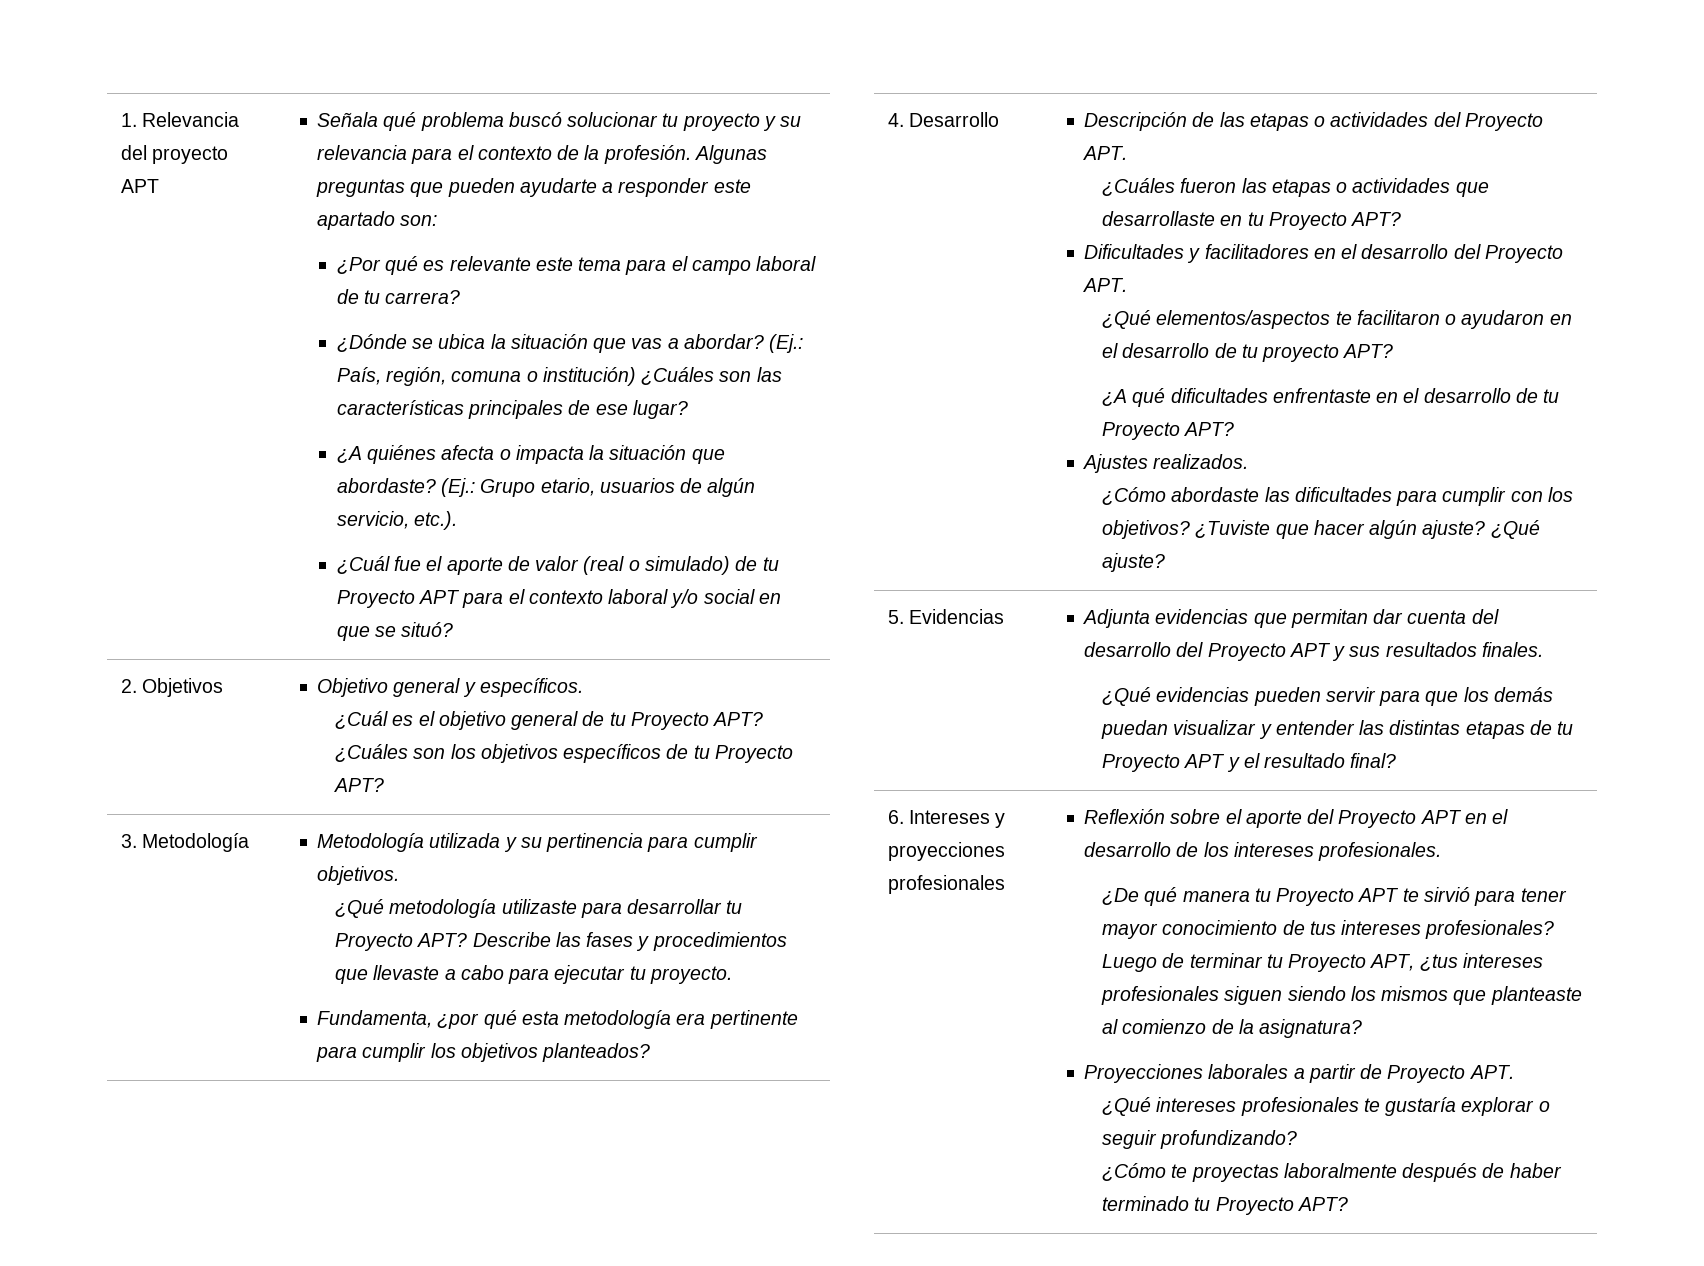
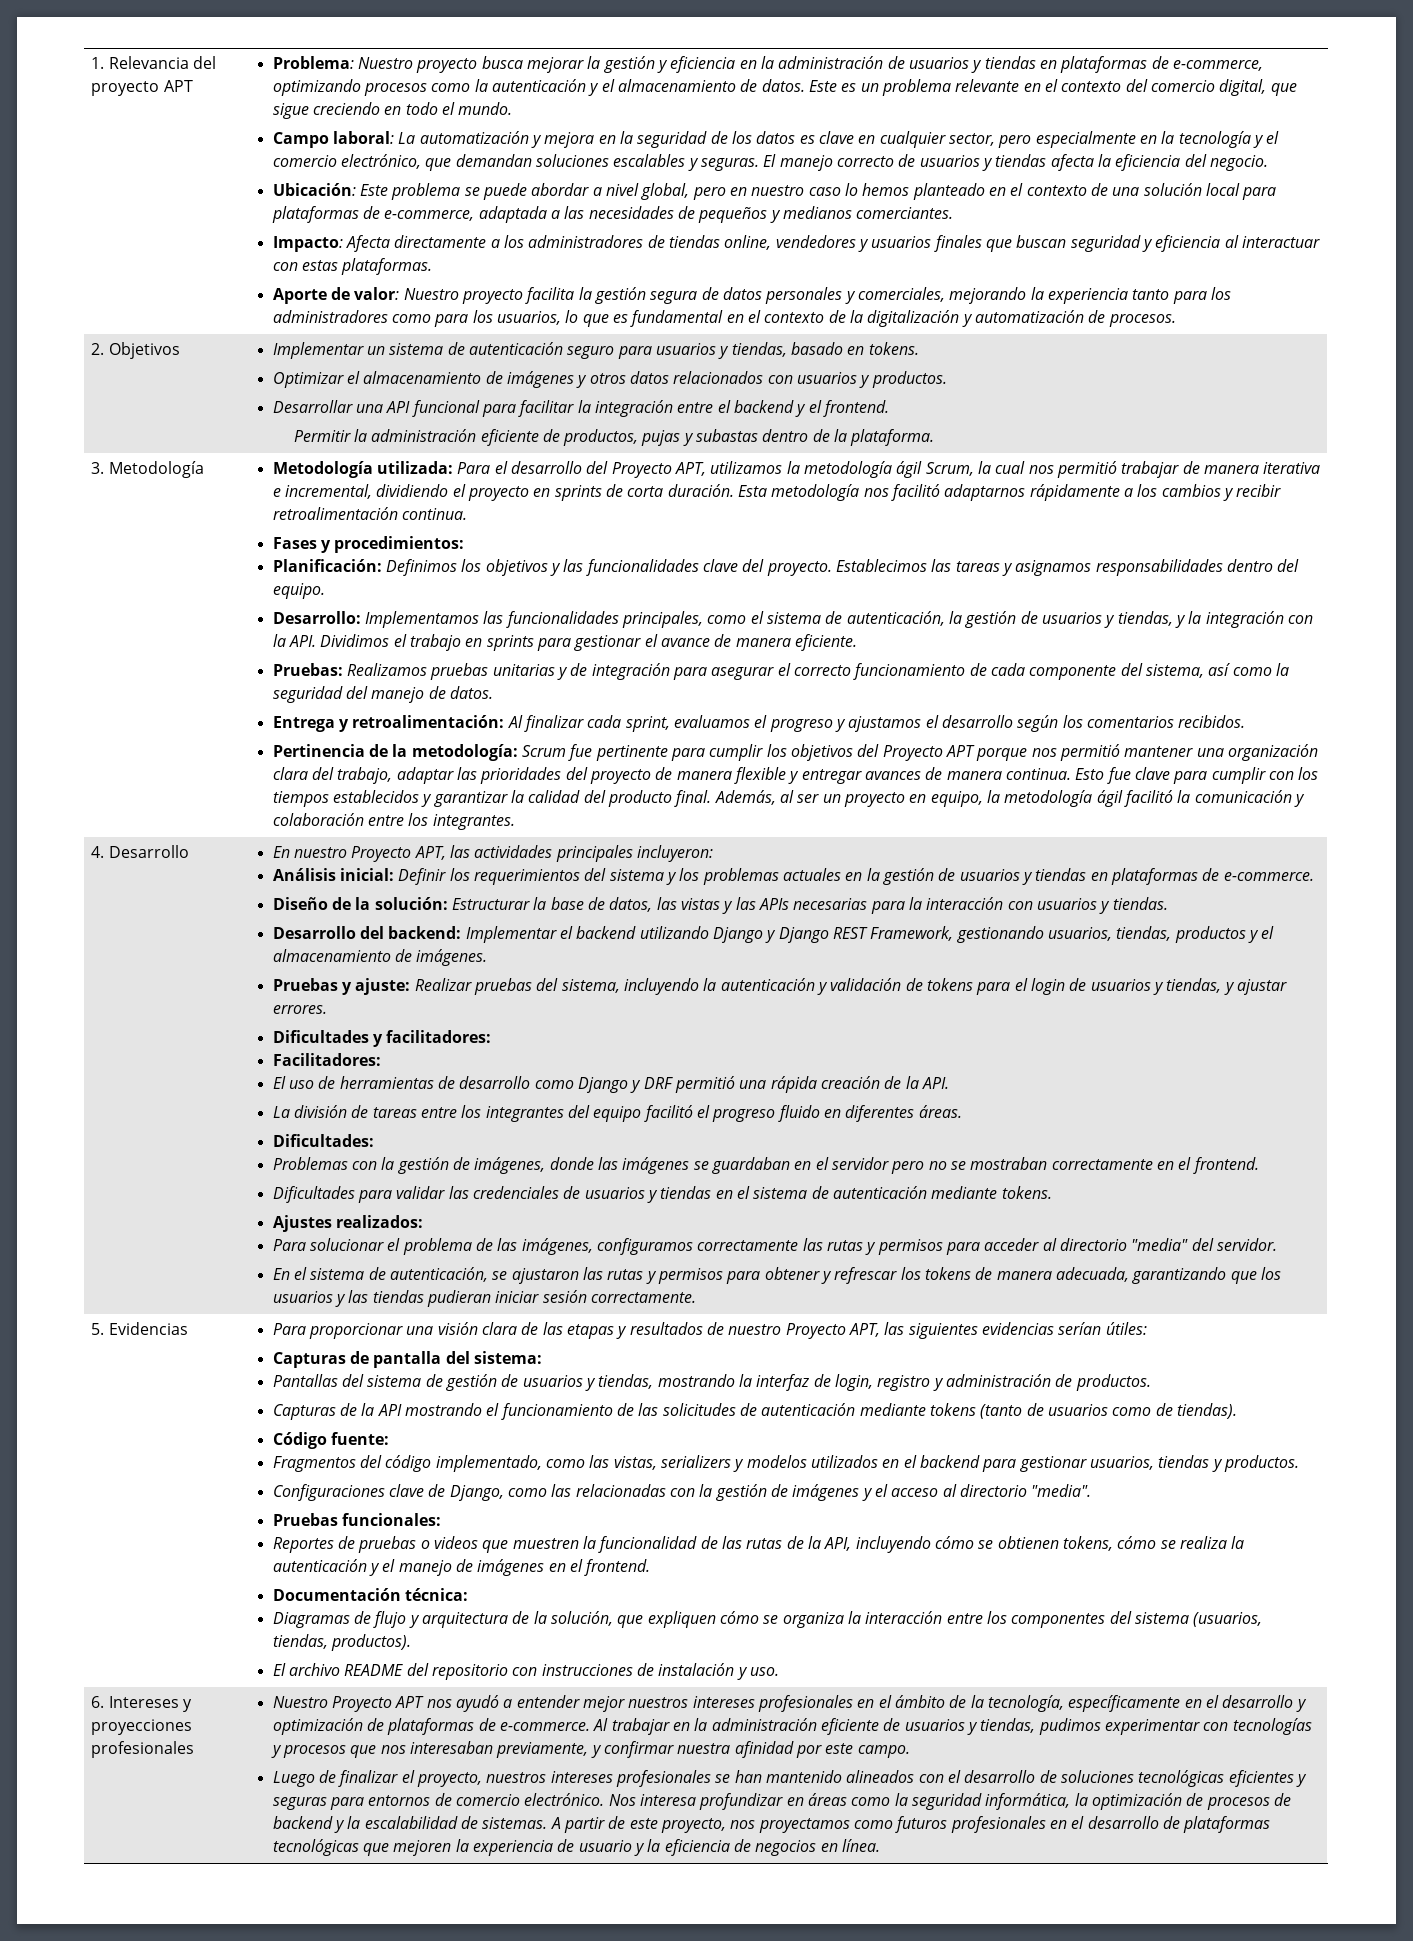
- Señala qué problema buscó solucionar tu proyecto y su relevancia para el contexto de la profesión. Algunas preguntas que pueden ayudarte a responder este apartado son:
- ¿Por qué es relevante este tema para el campo laboral de tu carrera?
- ¿Dónde se ubica la situación que vas a abordar? (Ej.: País, región, comuna o institución) ¿Cuáles son las características principales de ese lugar?
- ¿A quiénes afecta o impacta la situación que abordaste? (Ej.: Grupo etario, usuarios de algún servicio, etc.).
- ¿Cuál fue el aporte de valor (real o simulado) de tu Proyecto APT para el contexto laboral y/o social en que se situó?
- 2. Objetivos | Objetivo general y específicos.
- ¿Cuál es el objetivo general de tu Proyecto APT? ¿Cuáles son los objetivos específicos de tu Proyecto APT?
- 3. Metodología | Metodología utilizada y su pertinencia para cumplir objetivos.
- ¿Qué metodología utilizaste para desarrollar tu Proyecto APT? Describe las fases y procedimientos que llevaste a cabo para ejecutar tu proyecto.
- Fundamenta, ¿por qué esta metodología era pertinente para cumplir los objetivos planteados?
- 4. Desarrollo | Descripción de las etapas o actividades del Proyecto APT.
- ¿Cuáles fueron las etapas o actividades que desarrollaste en tu Proyecto APT?
- Dificultades y facilitadores en el desarrollo del Proyecto APT.
- ¿Qué elementos/aspectos te facilitaron o ayudaron en el desarrollo de tu proyecto APT?
- ¿A qué dificultades enfrentaste en el desarrollo de tu Proyecto APT?
- Ajustes realizados.
- ¿Cómo abordaste las dificultades para cumplir con los objetivos? ¿Tuviste que hacer algún ajuste? ¿Qué ajuste?
- 5. Evidencias | Adjunta evidencias que permitan dar cuenta del desarrollo del Proyecto APT y sus resultados finales.
- ¿Qué evidencias pueden servir para que los demás puedan visualizar y entender las distintas etapas de tu Proyecto APT y el resultado final?
+ Problema: Nuestro proyecto busca mejorar la gestión y eficiencia en la administración de usuarios y tiendas en plataformas de e-commerce, optimizando procesos como la autenticación y el almacenamiento de datos. Este es un problema relevante en el contexto del comercio digital, que sigue creciendo en todo el mundo.
+ Campo laboral: La automatización y mejora en la seguridad de los datos es clave en cualquier sector, pero especialmente en la tecnología y el comercio electrónico, que demandan soluciones escalables y seguras. El manejo correcto de usuarios y tiendas afecta la eficiencia del negocio.
+ Ubicación: Este problema se puede abordar a nivel global, pero en nuestro caso lo hemos planteado en el contexto de una solución local para plataformas de e-commerce, adaptada a las necesidades de pequeños y medianos comerciantes.
+ Impacto: Afecta directamente a los administradores de tiendas online, vendedores y usuarios finales que buscan seguridad y eficiencia al interactuar con estas plataformas.
+ Aporte de valor: Nuestro proyecto facilita la gestión segura de datos personales y comerciales, mejorando la experiencia tanto para los administradores como para los usuarios, lo que es fundamental en el contexto de la digitalización y automatización de procesos.
+ 2. Objetivos | Implementar un sistema de autenticación seguro para usuarios y tiendas, basado en tokens.
+ Optimizar el almacenamiento de imágenes y otros datos relacionados con usuarios y productos.
+ Desarrollar una API funcional para facilitar la integración entre el backend y el frontend.
+ Permitir la administración eficiente de productos, pujas y subastas dentro de la plataforma.
+ 3. Metodología | Metodología utilizada: Para el desarrollo del Proyecto APT, utilizamos la metodología ágil Scrum, la cual nos permitió trabajar de manera iterativa e incremental, dividiendo el proyecto en sprints de corta duración. Esta metodología nos facilitó adaptarnos rápidamente a los cambios y recibir retroalimentación continua.
+ Fases y procedimientos:
+ Planificación: Definimos los objetivos y las funcionalidades clave del proyecto. Establecimos las tareas y asignamos responsabilidades dentro del equipo.
+ Desarrollo: Implementamos las funcionalidades principales, como el sistema de autenticación, la gestión de usuarios y tiendas, y la integración con la API. Dividimos el trabajo en sprints para gestionar el avance de manera eficiente.
+ Pruebas: Realizamos pruebas unitarias y de integración para asegurar el correcto funcionamiento de cada componente del sistema, así como la seguridad del manejo de datos.
+ Entrega y retroalimentación: Al finalizar cada sprint, evaluamos el progreso y ajustamos el desarrollo según los comentarios recibidos.
+ Pertinencia de la metodología: Scrum fue pertinente para cumplir los objetivos del Proyecto APT porque nos permitió mantener una organización clara del trabajo, adaptar las prioridades del proyecto de manera flexible y entregar avances de manera continua. Esto fue clave para cumplir con los tiempos establecidos y garantizar la calidad del producto final. Además, al ser un proyecto en equipo, la metodología ágil facilitó la comunicación y colaboración entre los integrantes.
+ 4. Desarrollo | En nuestro Proyecto APT, las actividades principales incluyeron:
+ Análisis inicial: Definir los requerimientos del sistema y los problemas actuales en la gestión de usuarios y tiendas en plataformas de e-commerce.
+ Diseño de la solución: Estructurar la base de datos, las vistas y las APIs necesarias para la interacción con usuarios y tiendas.
+ Desarrollo del backend: Implementar el backend utilizando Django y Django REST Framework, gestionando usuarios, tiendas, productos y el almacenamiento de imágenes.
+ Pruebas y ajuste: Realizar pruebas del sistema, incluyendo la autenticación y validación de tokens para el login de usuarios y tiendas, y ajustar errores.
+ Dificultades y facilitadores:
+ Facilitadores:
+ El uso de herramientas de desarrollo como Django y DRF permitió una rápida creación de la API.
+ La división de tareas entre los integrantes del equipo facilitó el progreso fluido en diferentes áreas.
+ Dificultades:
+ Problemas con la gestión de imágenes, donde las imágenes se guardaban en el servidor pero no se mostraban correctamente en el frontend.
+ Dificultades para validar las credenciales de usuarios y tiendas en el sistema de autenticación mediante tokens.
+ Ajustes realizados:
+ Para solucionar el problema de las imágenes, configuramos correctamente las rutas y permisos para acceder al directorio "media" del servidor.
+ En el sistema de autenticación, se ajustaron las rutas y permisos para obtener y refrescar los tokens de manera adecuada, garantizando que los usuarios y las tiendas pudieran iniciar sesión correctamente.
+ 5. Evidencias | Para proporcionar una visión clara de las etapas y resultados de nuestro Proyecto APT, las siguientes evidencias serían útiles:
+ Capturas de pantalla del sistema:
+ Pantallas del sistema de gestión de usuarios y tiendas, mostrando la interfaz de login, registro y administración de productos.
+ Capturas de la API mostrando el funcionamiento de las solicitudes de autenticación mediante tokens (tanto de usuarios como de tiendas).
+ Código fuente:
+ Fragmentos del código implementado, como las vistas, serializers y modelos utilizados en el backend para gestionar usuarios, tiendas y productos.
+ Configuraciones clave de Django, como las relacionadas con la gestión de imágenes y el acceso al directorio "media".
+ Pruebas funcionales:
+ Reportes de pruebas o videos que muestren la funcionalidad de las rutas de la API, incluyendo cómo se obtienen tokens, cómo se realiza la autenticación y el manejo de imágenes en el frontend.
+ Documentación técnica:
+ Diagramas de flujo y arquitectura de la solución, que expliquen cómo se organiza la interacción entre los componentes del sistema (usuarios, tiendas, productos).
+ El archivo README del repositorio con instrucciones de instalación y uso.
- Reflexión sobre el aporte del Proyecto APT en el desarrollo de los intereses profesionales.
- ¿De qué manera tu Proyecto APT te sirvió para tener mayor conocimiento de tus intereses profesionales? Luego de terminar tu Proyecto APT, ¿tus intereses profesionales siguen siendo los mismos que planteaste al comienzo de la asignatura?
- Proyecciones laborales a partir de Proyecto APT.
- ¿Qué intereses profesionales te gustaría explorar o seguir profundizando?
- ¿Cómo te proyectas laboralmente después de haber terminado tu Proyecto APT?
+ Nuestro Proyecto APT nos ayudó a entender mejor nuestros intereses profesionales en el ámbito de la tecnología, específicamente en el desarrollo y optimización de plataformas de e-commerce. Al trabajar en la administración eficiente de usuarios y tiendas, pudimos experimentar con tecnologías y procesos que nos interesaban previamente, y confirmar nuestra afinidad por este campo.
+ Luego de finalizar el proyecto, nuestros intereses profesionales se han mantenido alineados con el desarrollo de soluciones tecnológicas eficientes y seguras para entornos de comercio electrónico. Nos interesa profundizar en áreas como la seguridad informática, la optimización de procesos de backend y la escalabilidad de sistemas. A partir de este proyecto, nos proyectamos como futuros profesionales en el desarrollo de plataformas tecnológicas que mejoren la experiencia de usuario y la eficiencia de negocios en línea.

